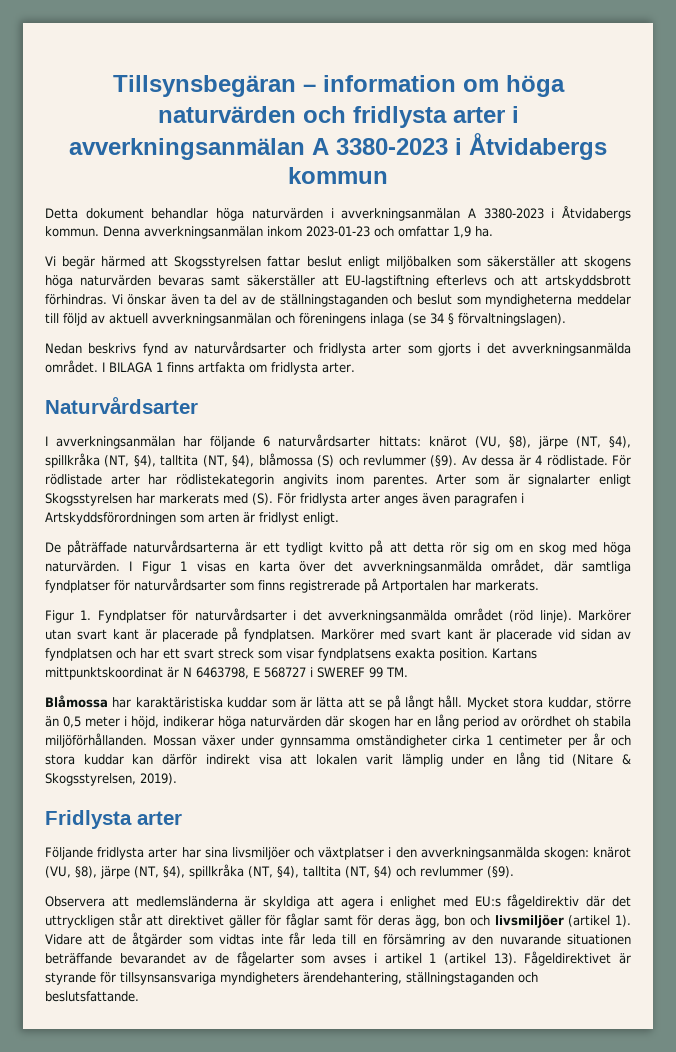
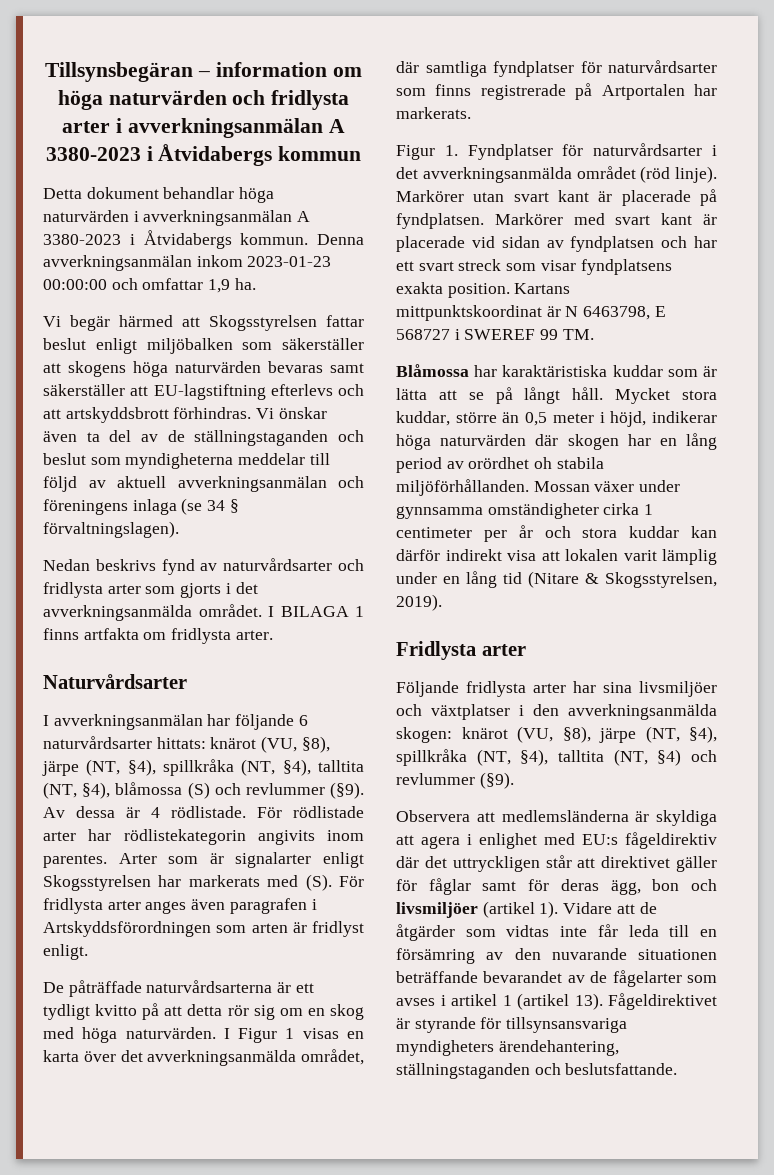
- Denna avverkningsanmälan inkom 2023-01-23 och omfattar 1,9 ha.
+ Denna avverkningsanmälan inkom 2023-01-23 00:00:00 och omfattar 1,9 ha.

